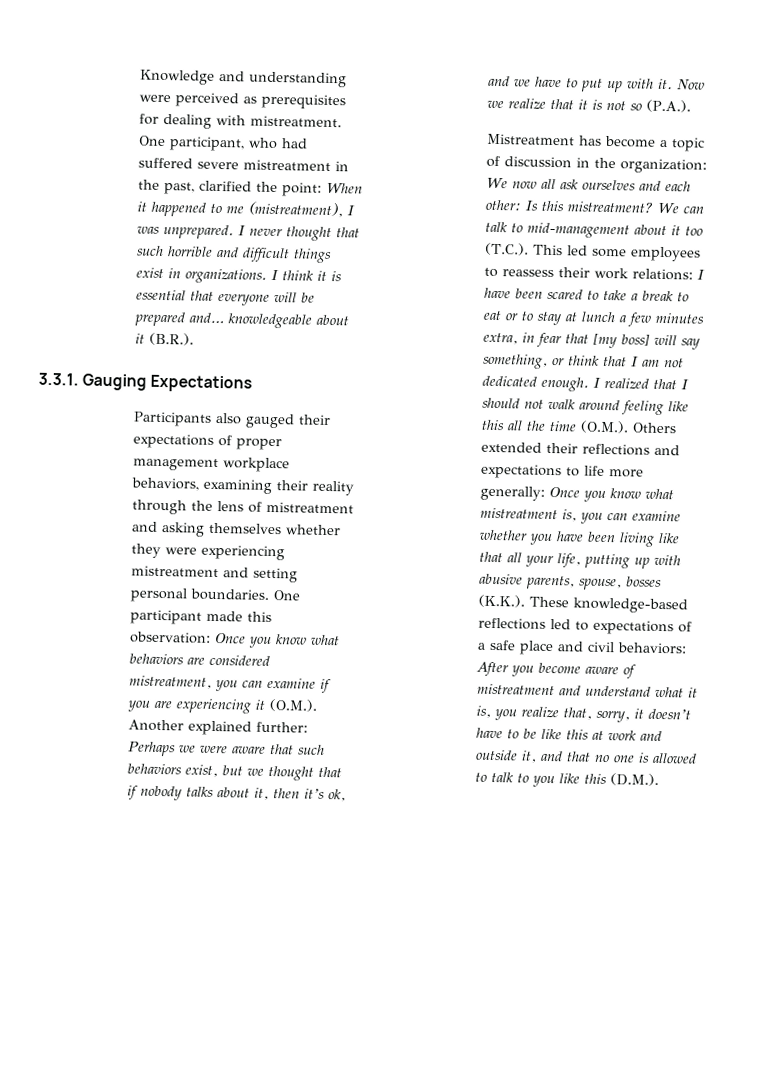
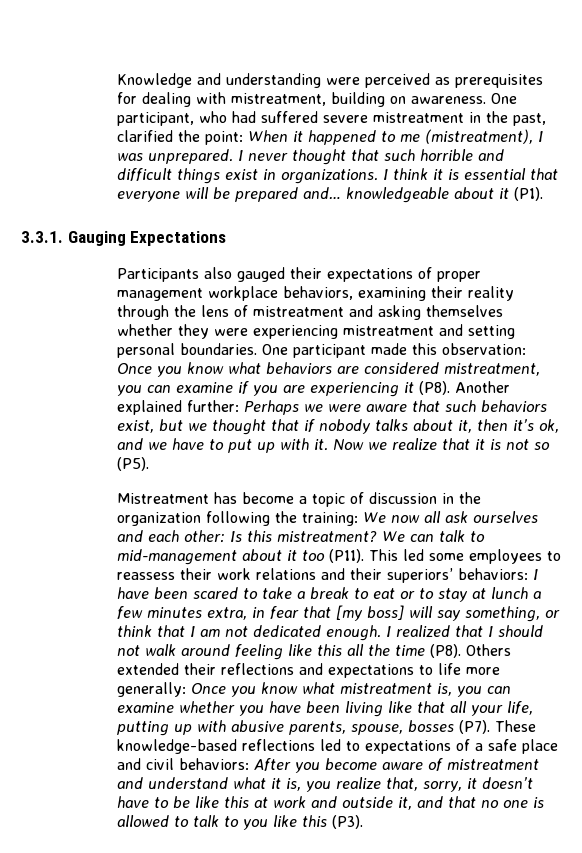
- Knowledge and understanding were perceived as prerequisites for dealing with mistreatment.
+ Knowledge and understanding were perceived as prerequisites for dealing with mistreatment, building on awareness.
- I think it is essential that everyone will be prepared and… knowledgeable about it (B.R.).
+ I think it is essential that everyone will be prepared and… knowledgeable about it (P1).
- One participant made this observation: Once you know what behaviors are considered mistreatment, you can examine if you are experiencing it (O.M.). Another explained further: Perhaps we were aware that such behaviors exist, but we thought that if nobody talks about it, then it’s ok, and we have to put up with it.
+ One participant made this observation: Once you know what behaviors are considered mistreatment, you can examine if you are experiencing it (P8). Another explained further: Perhaps we were aware that such behaviors exist, but we thought that if nobody talks about it, then it’s ok, and we have to put up with it.
- Now we realize that it is not so (P.A.).
+ Now we realize that it is not so (P5).
- Mistreatment has become a topic of discussion in the organization: We now all ask ourselves and each other: Is this mistreatment?
+ Mistreatment has become a topic of discussion in the organization following the training: We now all ask ourselves and each other: Is this mistreatment?
- We can talk to mid-management about it too (T.C.). This led some employees to reassess their work relations: I have been scared to take a break to eat or to stay at lunch a few minutes extra, in fear that [my boss] will say something, or think that I am not dedicated enough.
+ We can talk to mid-management about it too (P11). This led some employees to reassess their work relations and their superiors’ behaviors: I have been scared to take a break to eat or to stay at lunch a few minutes extra, in fear that [my boss] will say something, or think that I am not dedicated enough.
- I realized that I should not walk around feeling like this all the time (O.M.). Others extended their reflections and expectations to life more generally:
+ I realized that I should not walk around feeling like this all the time (P8). Others extended their reflections and expectations to life more generally:
- Once you know what mistreatment is, you can examine whether you have been living like that all your life, putting up with abusive parents, spouse, bosses (K.K.). These knowledge-based reflections led to expectations of a safe place and civil behaviors:
+ Once you know what mistreatment is, you can examine whether you have been living like that all your life, putting up with abusive parents, spouse, bosses (P7). These knowledge-based reflections led to expectations of a safe place and civil behaviors:
- After you become aware of mistreatment and understand what it is, you realize that, sorry, it doesn’t have to be like this at work and outside it, and that no one is allowed to talk to you like this (D.M.).
+ After you become aware of mistreatment and understand what it is, you realize that, sorry, it doesn’t have to be like this at work and outside it, and that no one is allowed to talk to you like this (P3).

